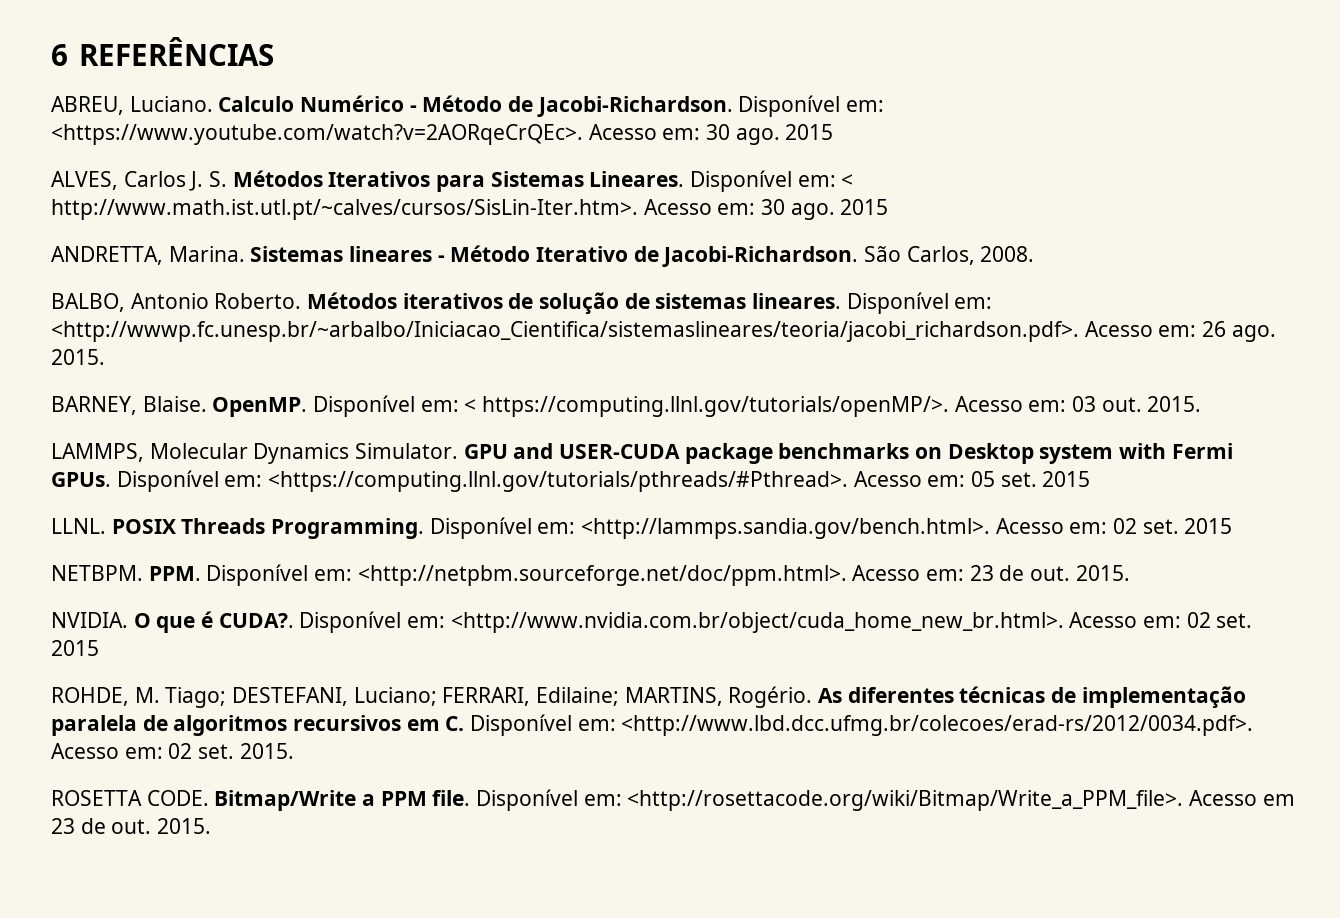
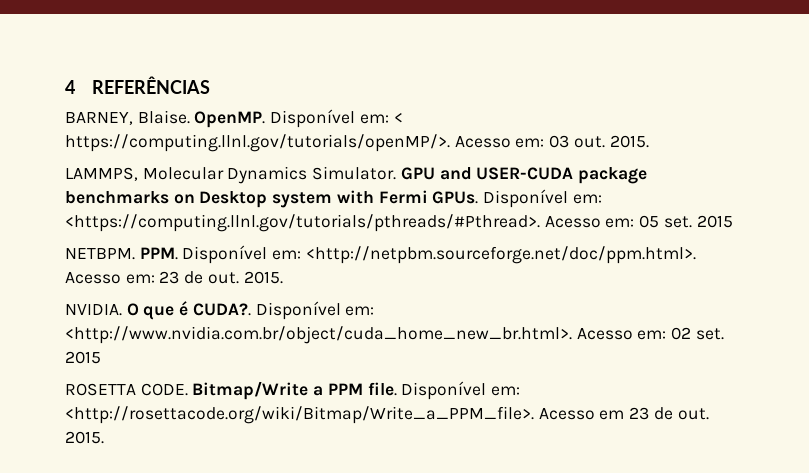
- 6 REFERÊNCIAS
+ 4 REFERÊNCIAS
- ABREU, Luciano. Calculo Numérico - Método de Jacobi-Richardson. Disponível em: <https://www.youtube.com/watch?v=2AORqeCrQEc>. Acesso em: 30 ago. 2015
- ALVES, Carlos J. S. Métodos Iterativos para Sistemas Lineares. Disponível em: < http://www.math.ist.utl.pt/~calves/cursos/SisLin-Iter.htm>. Acesso em: 30 ago. 2015
- ANDRETTA, Marina. Sistemas lineares - Método Iterativo de Jacobi-Richardson. São Carlos, 2008.
- BALBO, Antonio Roberto. Métodos iterativos de solução de sistemas lineares. Disponível em: <http://wwwp.fc.unesp.br/~arbalbo/Iniciacao_Cientifica/sistemaslineares/teoria/jacobi_richardson.pdf>. Acesso em: 26 ago. 2015.
- LLNL. POSIX Threads Programming. Disponível em: <http://lammps.sandia.gov/bench.html>. Acesso em: 02 set. 2015
- ROHDE, M. Tiago; DESTEFANI, Luciano; FERRARI, Edilaine; MARTINS, Rogério. As diferentes técnicas de implementação paralela de algoritmos recursivos em C. Disponível em: <http://www.lbd.dcc.ufmg.br/colecoes/erad-rs/2012/0034.pdf>. Acesso em: 02 set. 2015.

